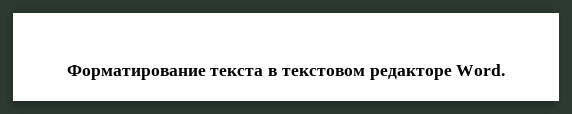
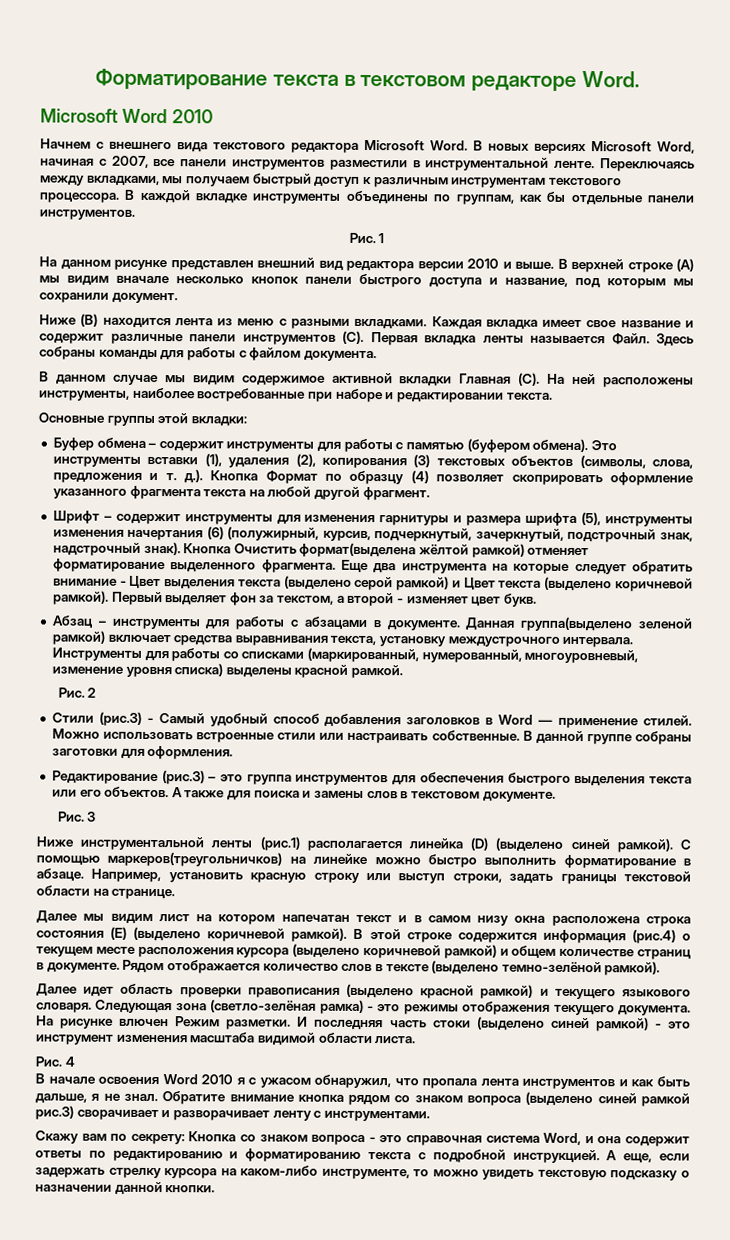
+ Microsoft Word 2010
+ Начнем с внешнего вида текстового редактора Microsoft Word. В новых версиях Microsoft Word, начиная с 2007, все панели инструментов разместили в инструментальной ленте. Переключаясь между вкладками, мы получаем быстрый доступ к различным инструментам текстового процессора. В каждой вкладке инструменты объединены по группам, как бы отдельные панели инструментов.
+ Рис. 1
+ На данном рисунке представлен внешний вид редактора версии 2010 и выше. В верхней строке (A) мы видим вначале несколько кнопок панели быстрого доступа и название, под которым мы сохранили документ.
+ Ниже (B) находится лента из меню с разными вкладками. Каждая вкладка имеет свое название и содержит различные панели инструментов (C). Первая вкладка ленты называется Файл. Здесь собраны команды для работы с файлом документа.
+ В данном случае мы видим содержимое активной вкладки Главная (C). На ней расположены инструменты, наиболее востребованные при наборе и редактировании текста.
+ Основные группы этой вкладки:
+ Буфер обмена – содержит инструменты для работы с памятью (буфером обмена). Это инструменты вставки (1), удаления (2), копирования (3) текстовых объектов (символы, слова, предложения и т. д.). Кнопка Формат по образцу (4) позволяет скоприровать оформление указанного фрагмента текста на любой другой фрагмент.
+ Шрифт – cодержит инструменты для изменения гарнитуры и размера шрифта (5), инструменты изменения начертания (6) (полужирный, курсив, подчеркнутый, зачеркнутый, подстрочный знак, надстрочный знак). Кнопка Очистить формат(выделена жёлтой рамкой) отменяет форматирование выделенного фрагмента. Еще два инструмента на которые следует обратить внимание - Цвет выделения текста (выделено серой рамкой) и Цвет текста (выделено коричневой рамкой). Первый выделяет фон за текстом, а второй - изменяет цвет букв.
+ Абзац – инструменты для работы с абзацами в документе. Данная группа(выделено зеленой рамкой) включает средства выравнивания текста, установку междустрочного интервала. Инструменты для работы со списками (маркированный, нумерованный, многоуровневый, изменение уровня списка) выделены красной рамкой.
+ Рис. 2
+ Стили (рис.3) - Самый удобный способ добавления заголовков в Word — применение стилей. Можно использовать встроенные стили или настраивать собственные. В данной группе собраны заготовки для оформления.
+ Редактирование (рис.3) – это группа инструментов для обеспечения быстрого выделения текста или его объектов. А также для поиска и замены слов в текстовом документе.
+ Рис. 3
+ Ниже инструментальной ленты (рис.1) располагается линейка (D) (выделено синей рамкой). С помощью маркеров(треугольничков) на линейке можно быстро выполнить форматирование в абзаце. Например, установить красную строку или выступ строки, задать границы текстовой области на странице.
+ Далее мы видим лист на котором напечатан текст и в самом низу окна расположена строка состояния (E) (выделено коричневой рамкой). В этой строке содержится информация (рис.4) о текущем месте расположения курсора (выделено коричневой рамкой) и общем количестве страниц в документе. Рядом отображается количество слов в тексте (выделено темно-зелёной рамкой).
+ Далее идет область проверки правописания (выделено красной рамкой) и текущего языкового словаря. Следующая зона (светло-зелёная рамка) - это режимы отображения текущего документа. На рисунке влючен Режим разметки. И последняя часть стоки (выделено синей рамкой) - это инструмент изменения масштаба видимой области листа.
+ Рис. 4
+ В начале освоения Word 2010 я с ужасом обнаружил, что пропала лента инструментов и как быть дальше, я не знал. Обратите внимание кнопка рядом со знаком вопроса (выделено синей рамкой рис.3) сворачивает и разворачивает ленту с инструментами.
+ Скажу вам по секрету: Кнопка со знаком вопроса - это справочная система Word, и она содержит ответы по редактированию и форматированию текста с подробной инструкцией. А еще, если задержать стрелку курсора на каком-либо инструменте, то можно увидеть текстовую подсказку о назначении данной кнопки.

